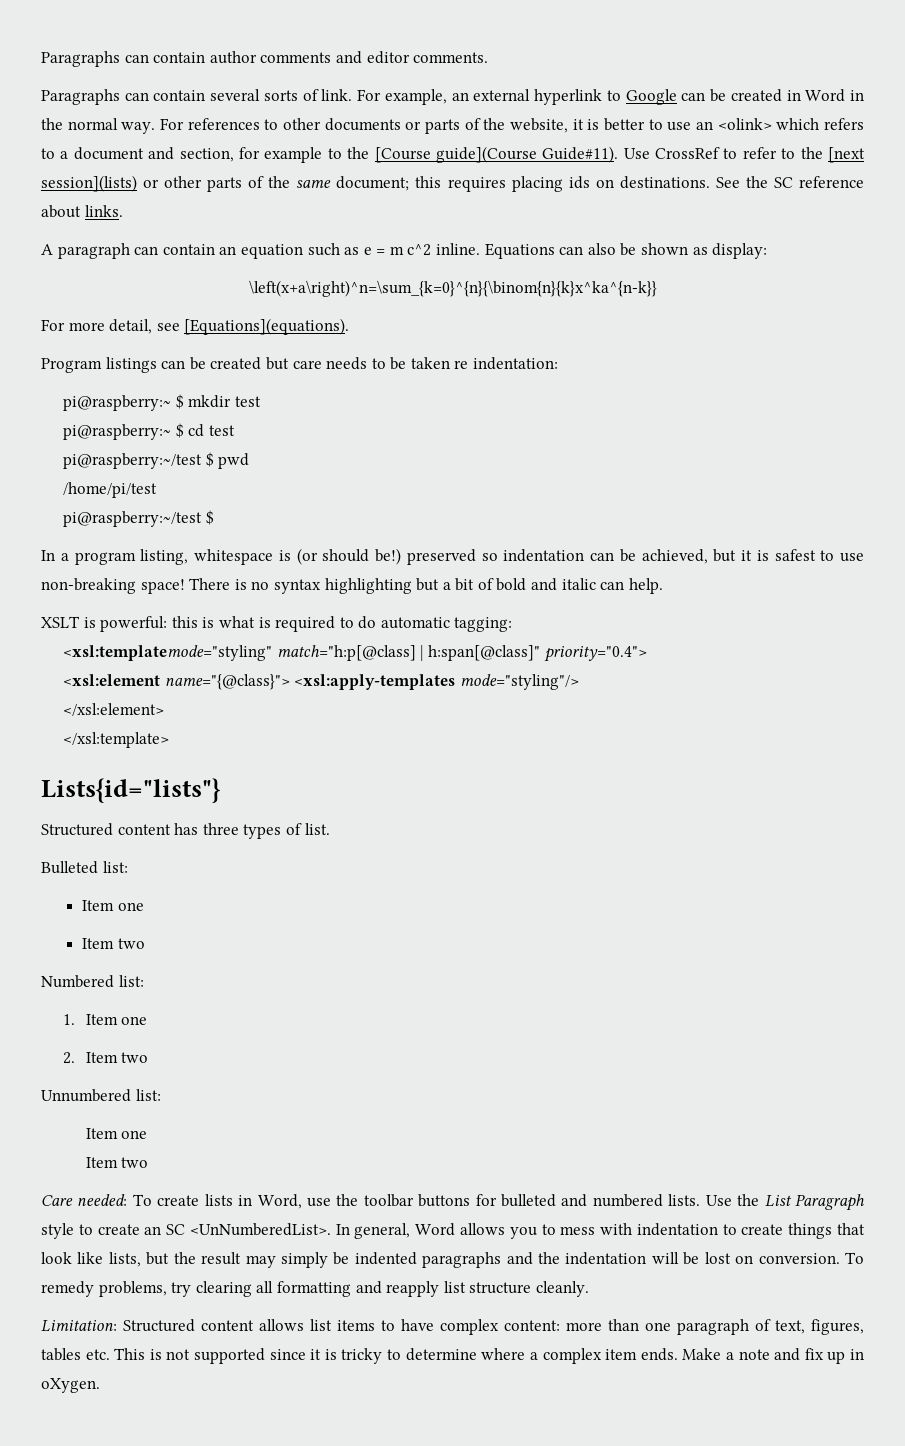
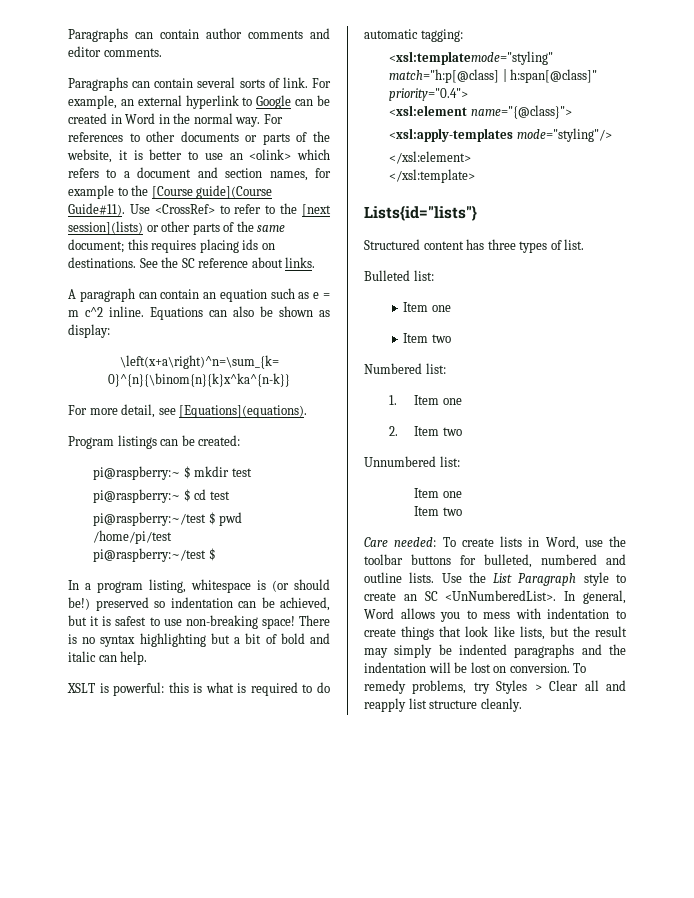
- For references to other documents or parts of the website, it is better to use an <olink> which refers to a document and section, for example to the [Course guide](Course Guide#11).
+ For references to other documents or parts of the website, it is better to use an <olink> which refers to a document and section names, for example to the [Course guide](Course Guide#11).
- Use CrossRef to refer to the [next session](lists) or other parts of the same document; this requires placing ids on destinations.
+ Use <CrossRef> to refer to the [next session](lists) or other parts of the same document; this requires placing ids on destinations.
- Program listings can be created but care needs to be taken re indentation:
+ Program listings can be created:
- <xsl:element name="{@class}"> <xsl:apply-templates mode="styling"/>
+ <xsl:element name="{@class}">
+ <xsl:apply-templates mode="styling"/>
- Care needed: To create lists in Word, use the toolbar buttons for bulleted and numbered lists.
+ Care needed: To create lists in Word, use the toolbar buttons for bulleted, numbered and outline lists.
- To remedy problems, try clearing all formatting and reapply list structure cleanly.
+ To remedy problems, try Styles > Clear all and reapply list structure cleanly.
- Limitation: Structured content allows list items to have complex content: more than one paragraph of text, figures, tables etc. This is not supported since it is tricky to determine where a complex item ends. Make a note and fix up in oXygen.

